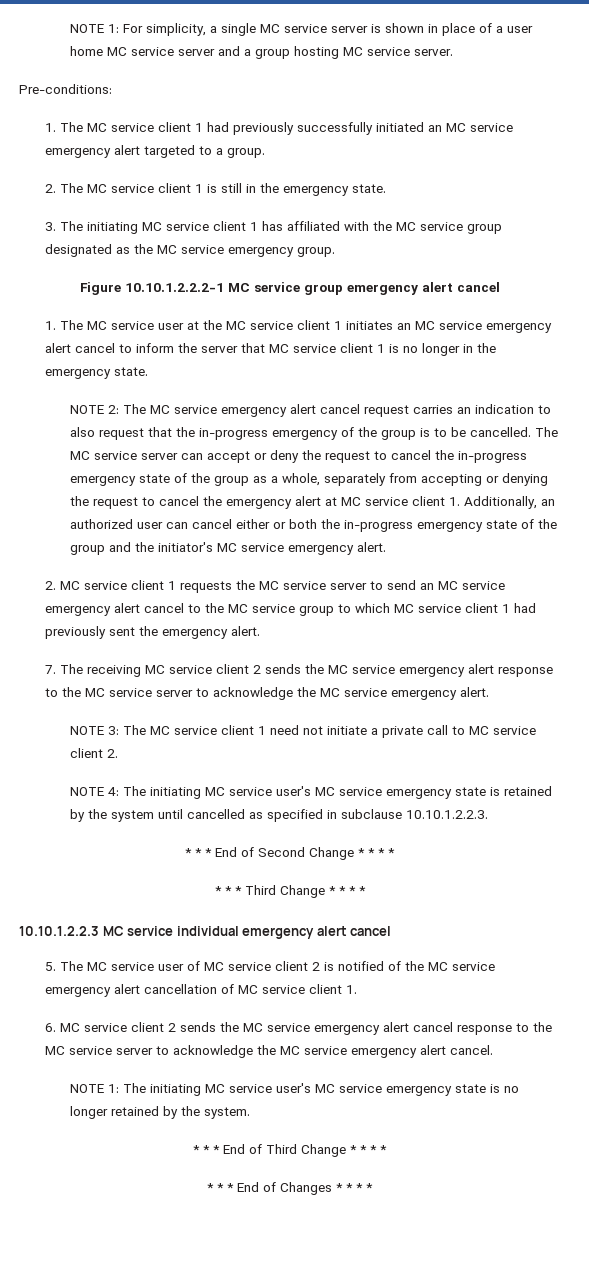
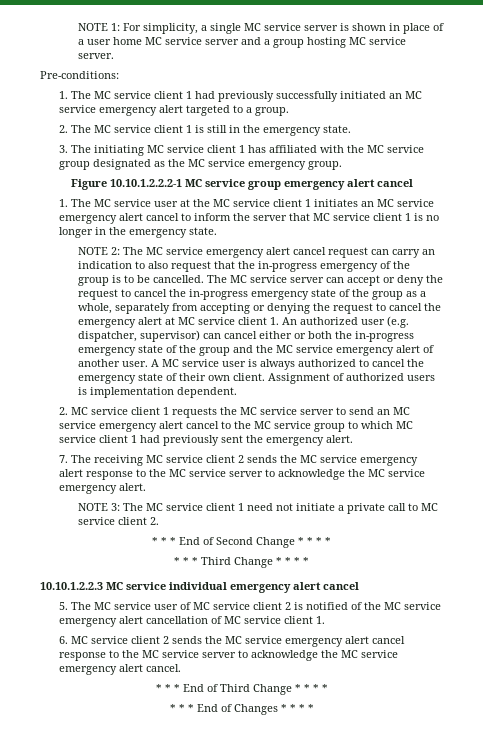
- NOTE 2: The MC service emergency alert cancel request carries an indication to also request that the in-progress emergency of the group is to be cancelled.
+ NOTE 2: The MC service emergency alert cancel request can carry an indication to also request that the in-progress emergency of the group is to be cancelled.
- The MC service server can accept or deny the request to cancel the in-progress emergency state of the group as a whole, separately from accepting or denying the request to cancel the emergency alert at MC service client 1. Additionally, an authorized user can cancel either or both the in-progress emergency state of the group and the initiator's MC service emergency alert.
+ The MC service server can accept or deny the request to cancel the in-progress emergency state of the group as a whole, separately from accepting or denying the request to cancel the emergency alert at MC service client 1. An authorized user (e.g. dispatcher, supervisor) can cancel either or both the in-progress emergency state of the group and the MC service emergency alert of another user. A MC service user is always authorized to cancel the emergency state of their own client. Assignment of authorized users is implementation dependent.
- NOTE 4: The initiating MC service user's MC service emergency state is retained by the system until cancelled as specified in subclause 10.10.1.2.2.3.
- NOTE 1: The initiating MC service user's MC service emergency state is no longer retained by the system.

